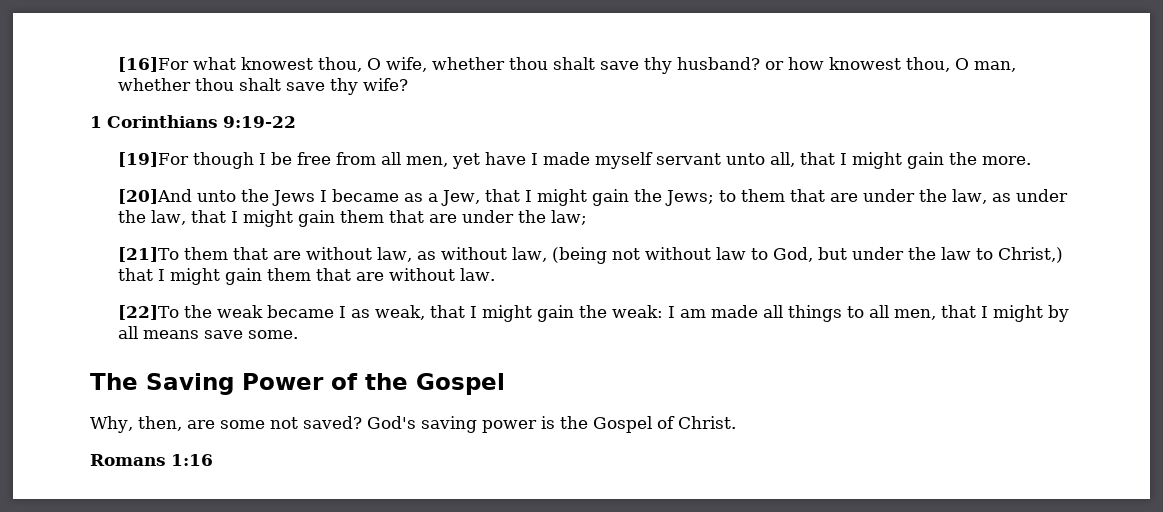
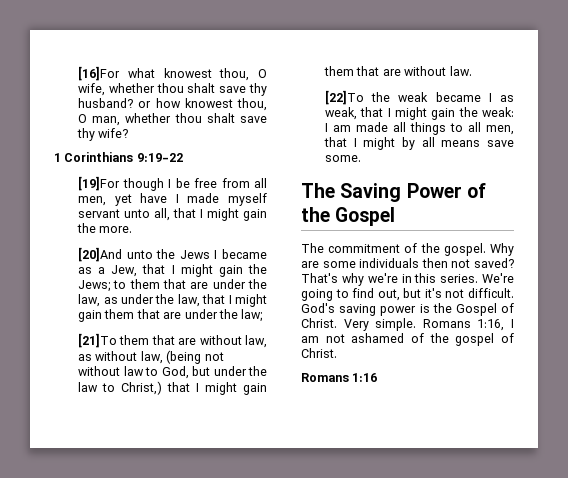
- Why, then, are some not saved?
+ The commitment of the gospel. Why are some individuals then not saved? That's why we're in this series. We're going to find out, but it's not difficult.
+ Very simple. Romans 1:16, I am not ashamed of the gospel of Christ.

